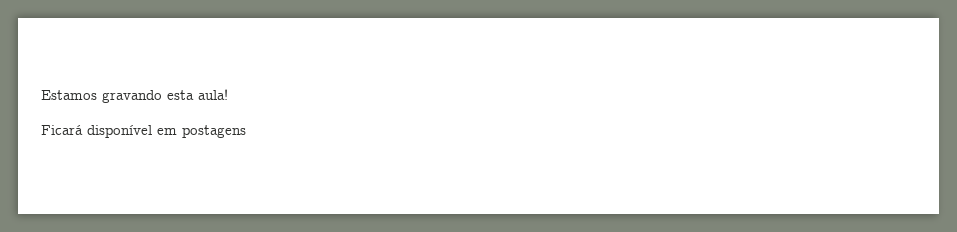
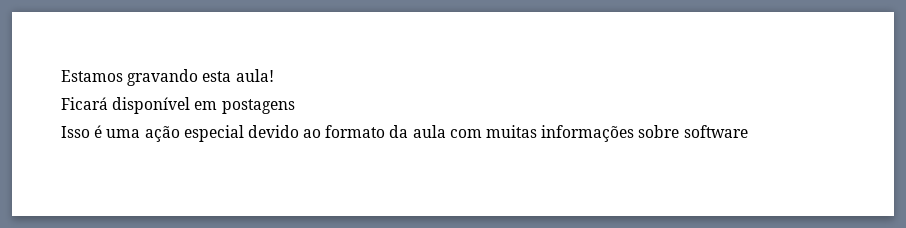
+ Isso é uma ação especial devido ao formato da aula com muitas informações sobre software

